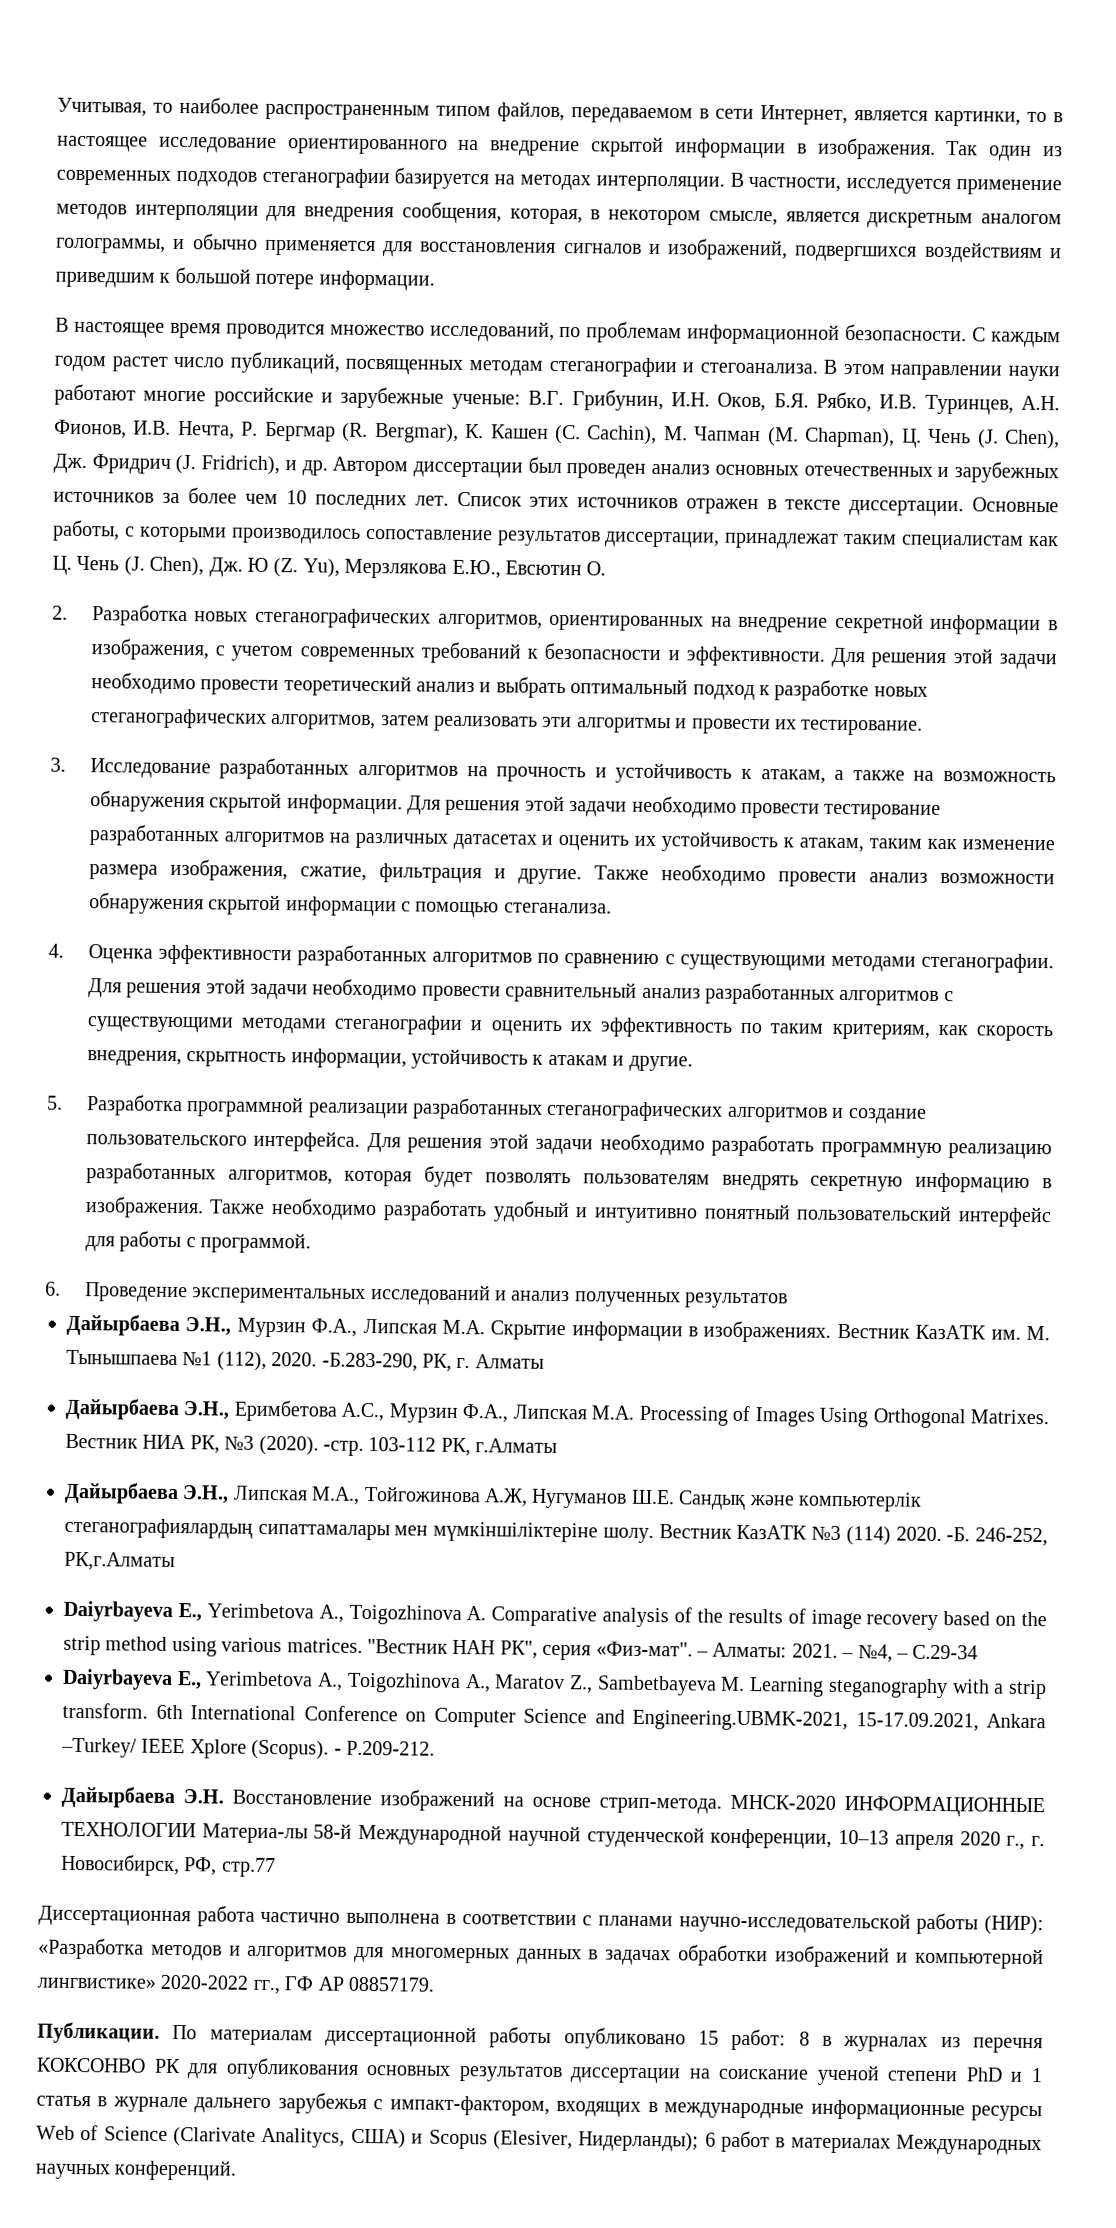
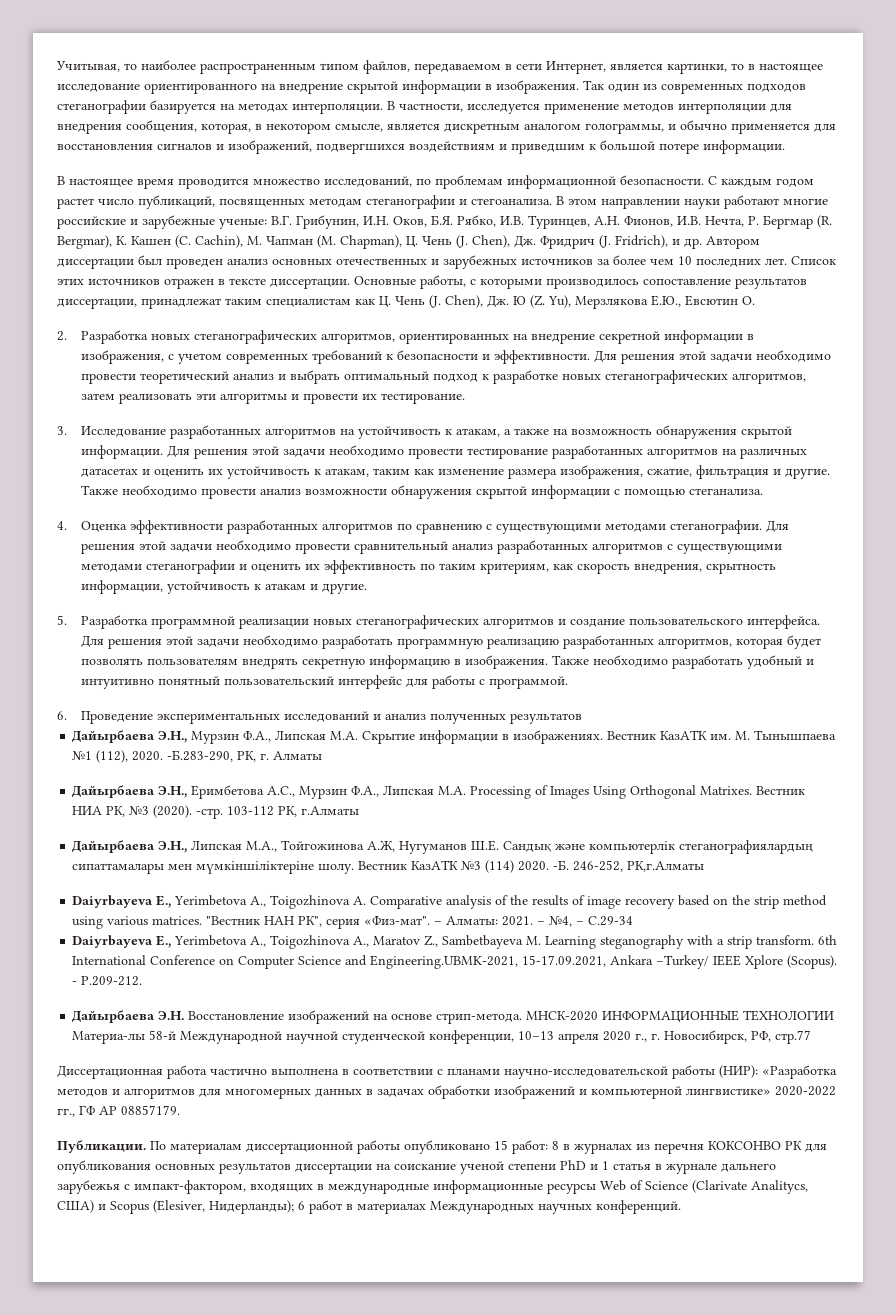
- 3. Исследование разработанных алгоритмов на прочность и устойчивость к атакам, а также на возможность обнаружения скрытой информации.
+ 3. Исследование разработанных алгоритмов на устойчивость к атакам, а также на возможность обнаружения скрытой информации.
- 5. Разработка программной реализации разработанных стеганографических алгоритмов и создание пользовательского интерфейса.
+ 5. Разработка программной реализации новых стеганографических алгоритмов и создание пользовательского интерфейса.

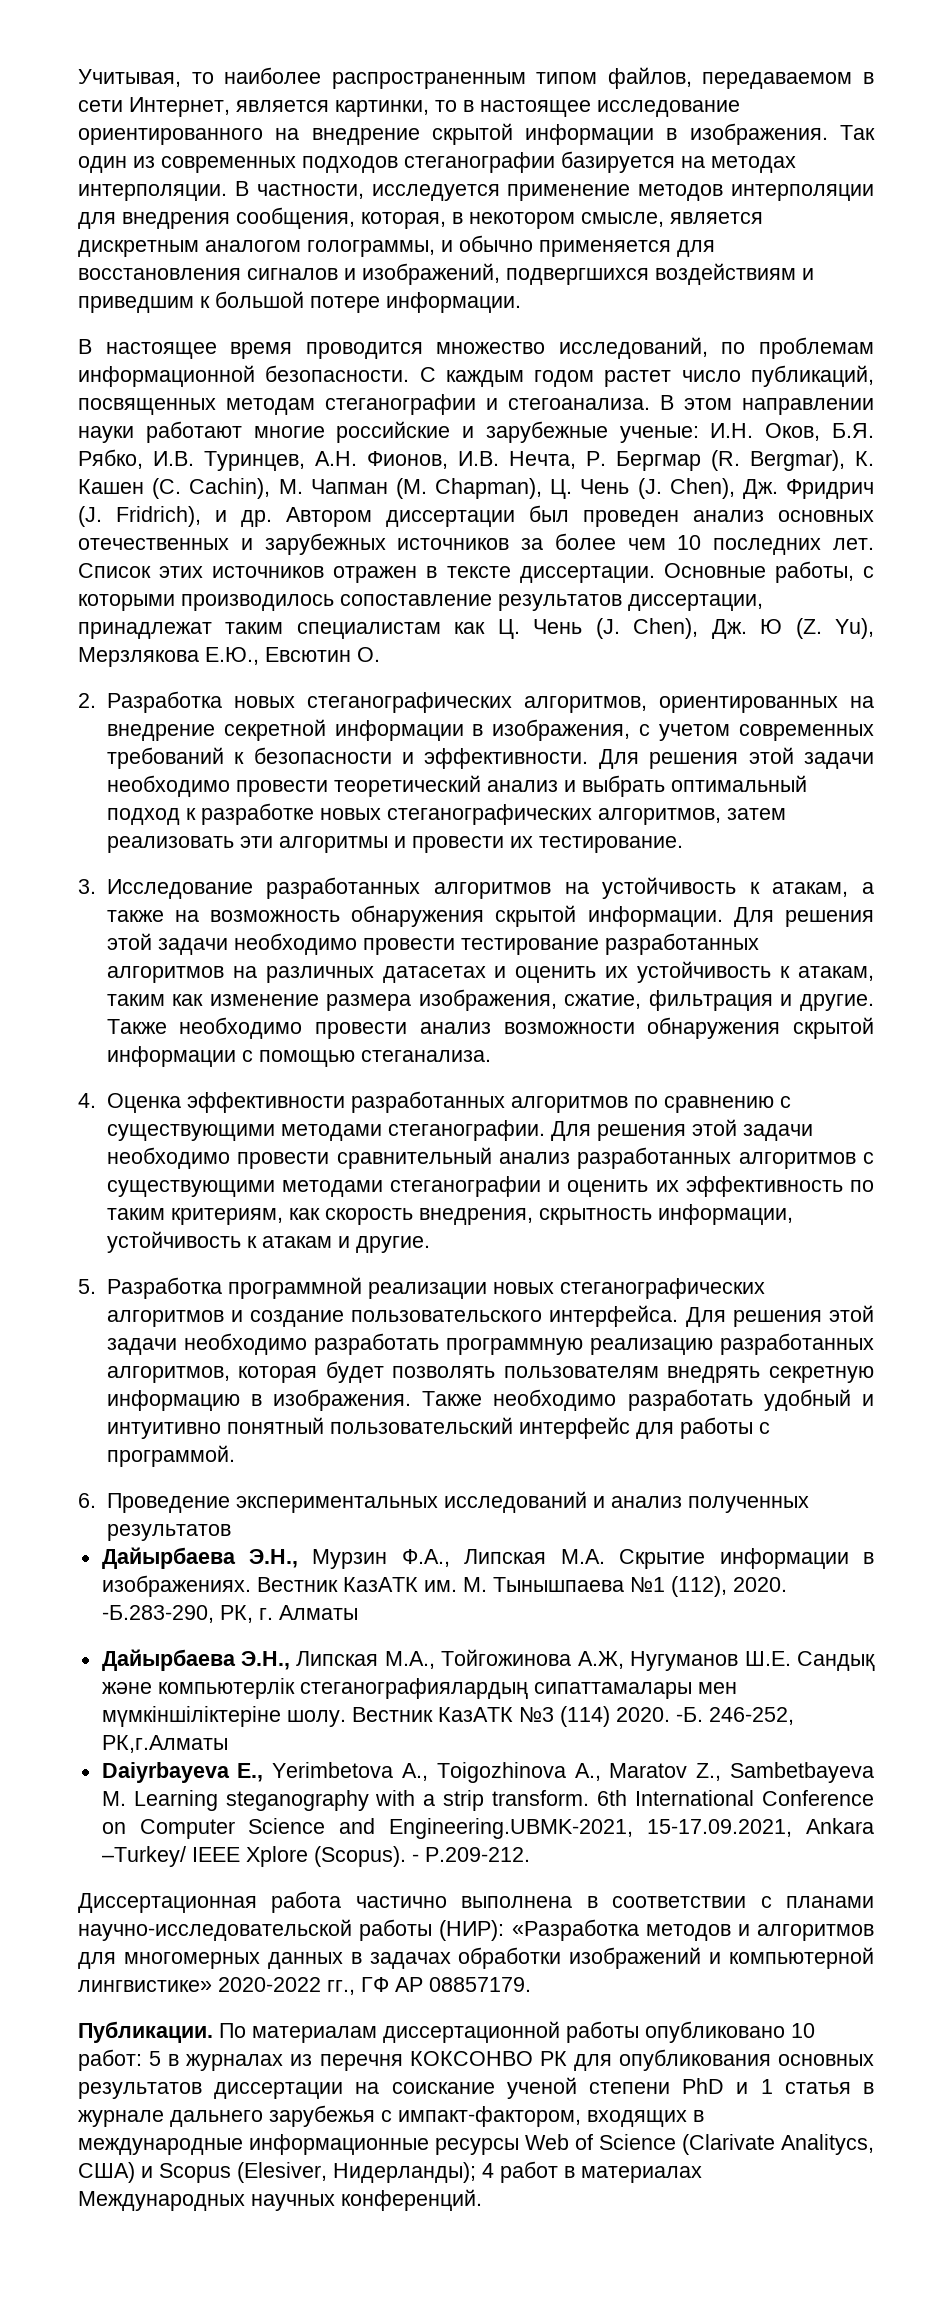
- В этом направлении науки работают многие российские и зарубежные ученые: В.Г. Грибунин, И.Н. Оков, Б.Я. Рябко, И.В. Туринцев, А.Н. Фионов, И.В. Нечта, Р. Бергмар (R. Bergmar), К. Кашен (C. Cachin), М. Чапман (M. Chapman), Ц. Чень (J. Chen), Дж. Фридрич (J. Fridrich), и др. Автором диссертации был проведен анализ основных отечественных и зарубежных источников за более чем 10 последних лет.
+ В этом направлении науки работают многие российские и зарубежные ученые: И.Н. Оков, Б.Я. Рябко, И.В. Туринцев, А.Н. Фионов, И.В. Нечта, Р. Бергмар (R. Bergmar), К. Кашен (C. Cachin), М. Чапман (M. Chapman), Ц. Чень (J. Chen), Дж. Фридрич (J. Fridrich), и др. Автором диссертации был проведен анализ основных отечественных и зарубежных источников за более чем 10 последних лет.
- Дайырбаева Э.Н., Еримбетова А.С., Мурзин Ф.А., Липская М.А. Processing of Images Using Orthogonal Matrixes. Вестник НИА РК, №3 (2020). -стр. 103-112 РК, г.Алматы
- Daiyrbayeva E., Yerimbetova A., Toigozhinova A. Comparative analysis of the results of image recovery based on the strip method using various matrices. "Вестник НАН РК", серия «Физ-мат". – Алматы: 2021. – №4, – С.29-34
- Дайырбаева Э.Н. Восстановление изображений на основе стрип-метода. МНСК-2020 ИНФОРМАЦИОННЫЕ ТЕХНОЛОГИИ Материа-лы 58-й Международной научной студенческой конференции, 10–13 апреля 2020 г., г. Новосибирск, РФ, стр.77
- По материалам диссертационной работы опубликовано 15 работ: 8 в журналах из перечня КОКСОНВО РК для опубликования основных результатов диссертации на соискание ученой степени PhD и 1 статья в журнале дальнего зарубежья с импакт-фактором, входящих в международные информационные ресурсы Web of Science (Clarivate Analitycs, США) и Scopus (Elesiver, Нидерланды); 6 работ в материалах Международных научных конференций.
+ По материалам диссертационной работы опубликовано 10 работ: 5 в журналах из перечня КОКСОНВО РК для опубликования основных результатов диссертации на соискание ученой степени PhD и 1 статья в журнале дальнего зарубежья с импакт-фактором, входящих в международные информационные ресурсы Web of Science (Clarivate Analitycs, США) и Scopus (Elesiver, Нидерланды); 4 работ в материалах Международных научных конференций.

